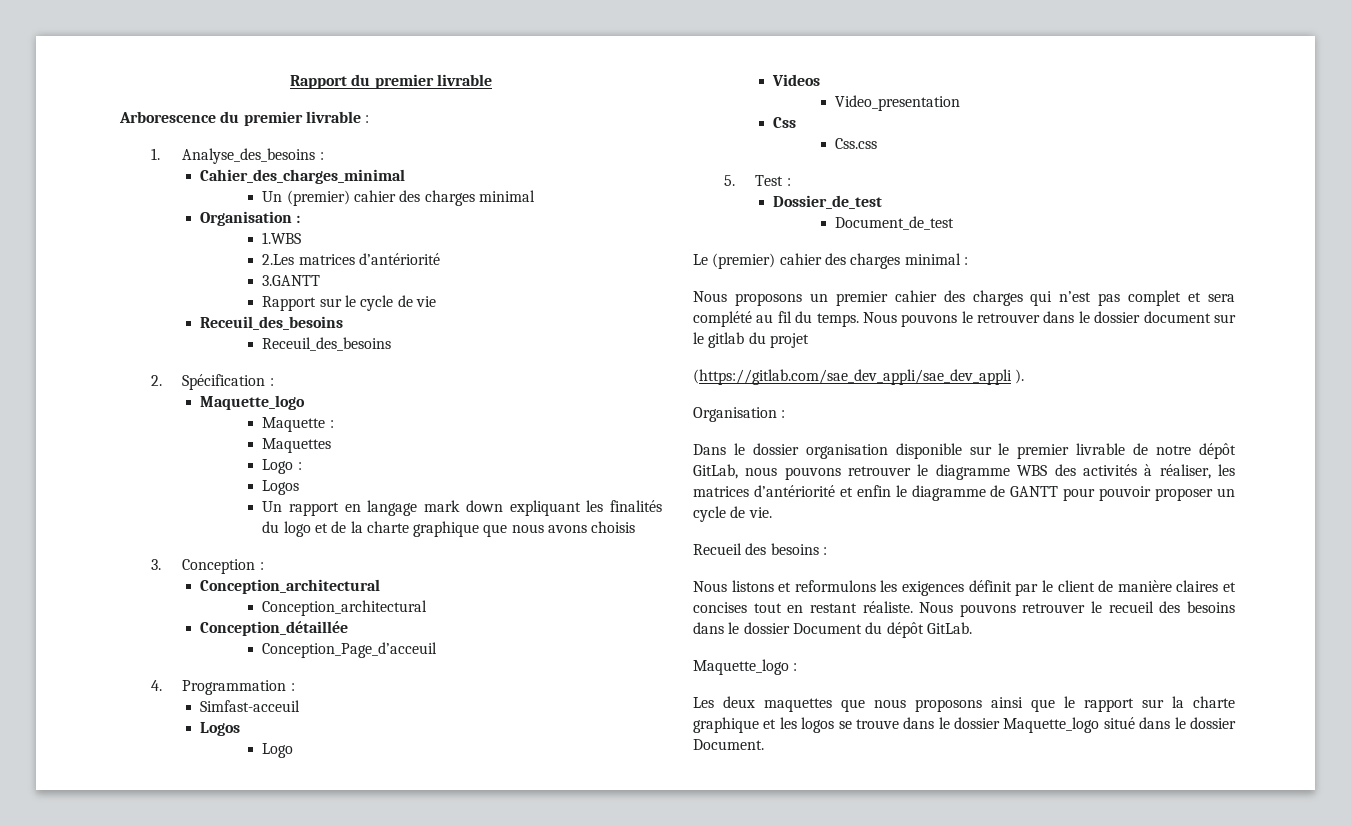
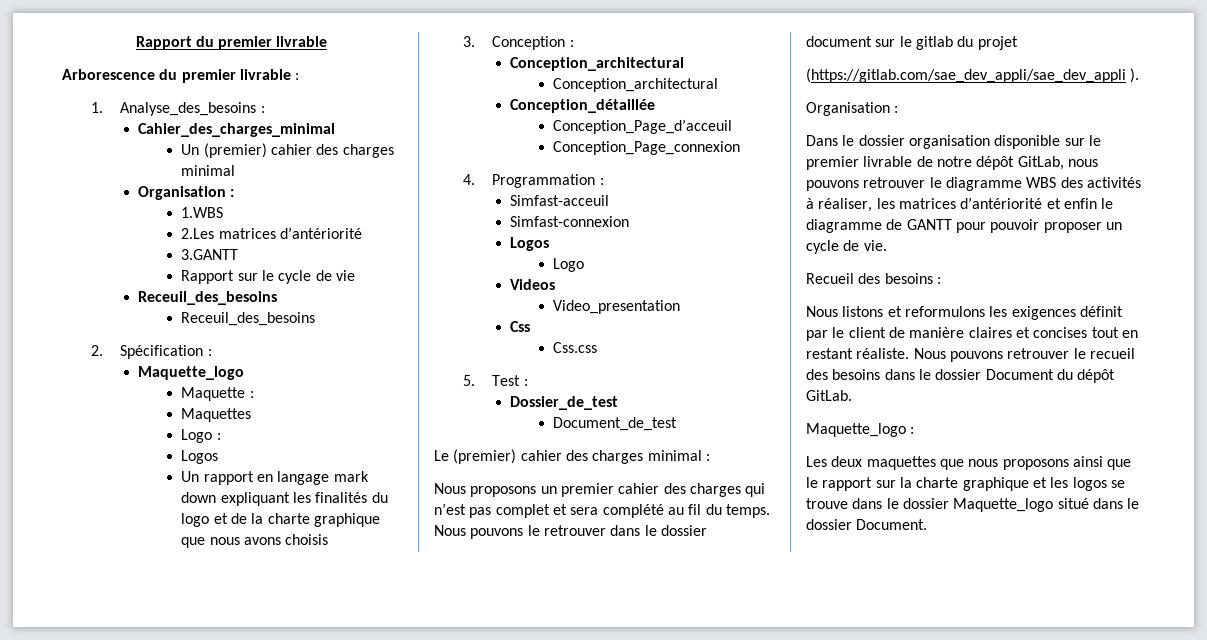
+ Conception_Page_connexion
+ Simfast-connexion

